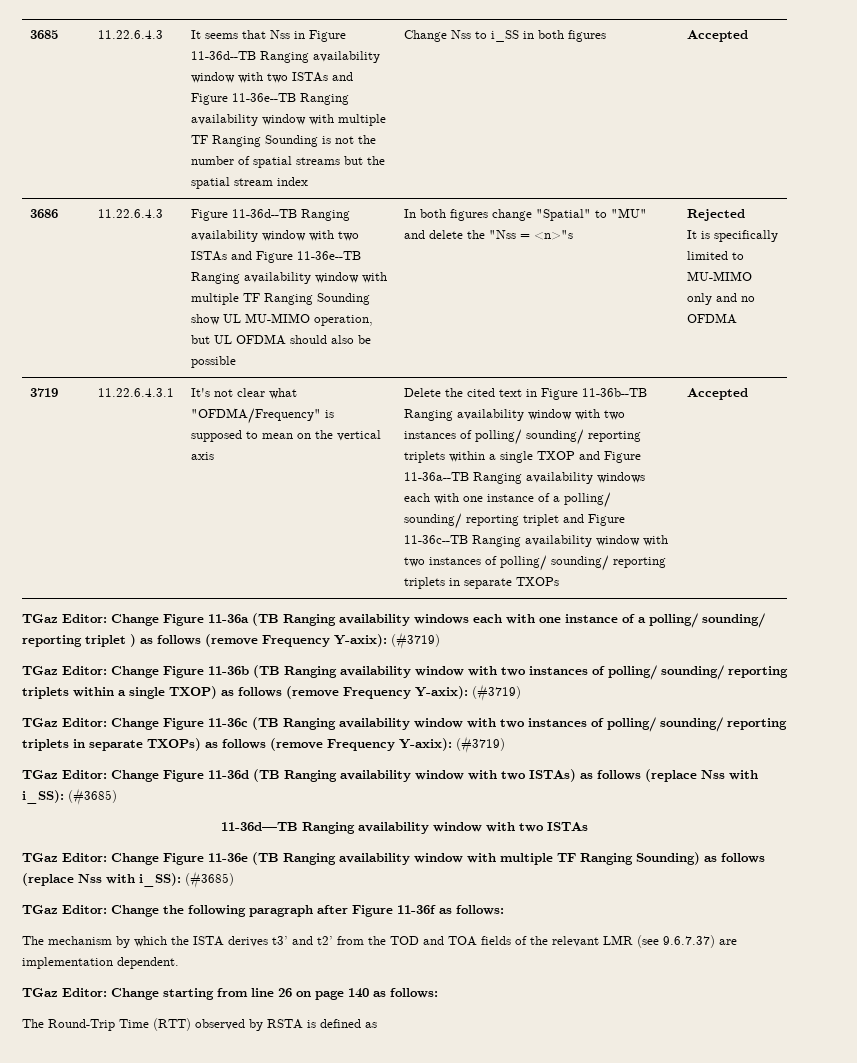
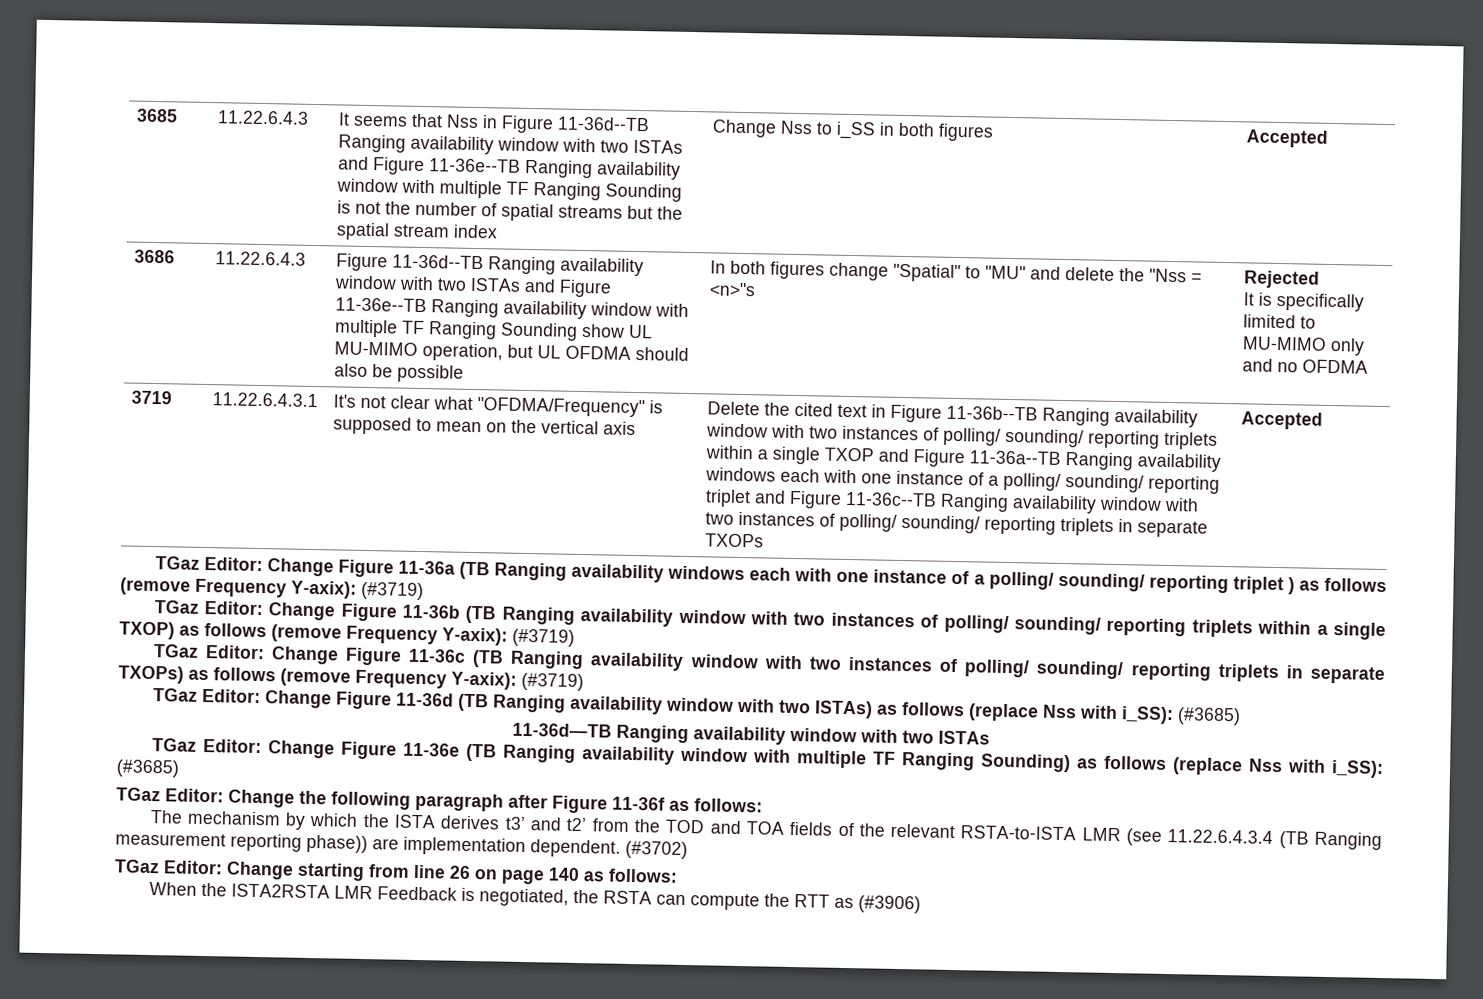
- The mechanism by which the ISTA derives t3’ and t2’ from the TOD and TOA fields of the relevant LMR (see 9.6.7.37) are implementation dependent.
+ The mechanism by which the ISTA derives t3’ and t2’ from the TOD and TOA fields of the relevant RSTA-to-ISTA LMR (see 11.22.6.4.3.4 (TB Ranging measurement reporting phase)) are implementation dependent. (#3702)
- The Round-Trip Time (RTT) observed by RSTA is defined as
+ When the ISTA2RSTA LMR Feedback is negotiated, the RSTA can compute the RTT as (#3906)

